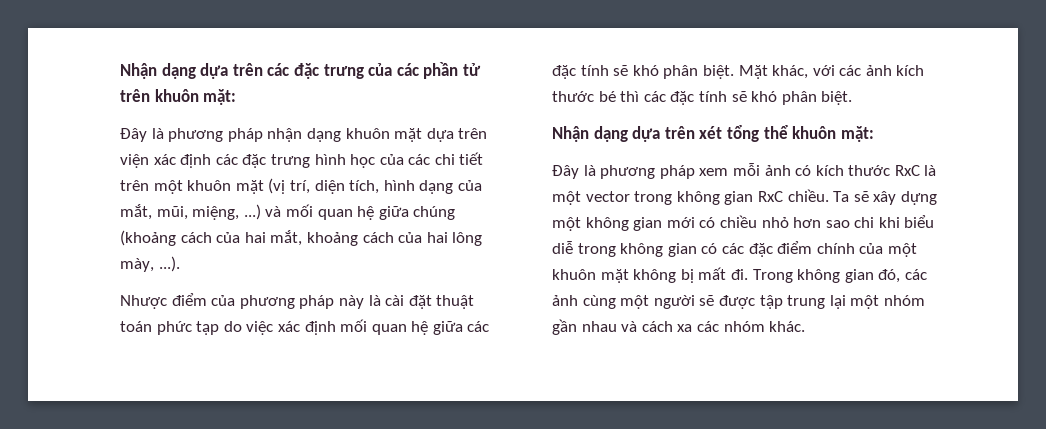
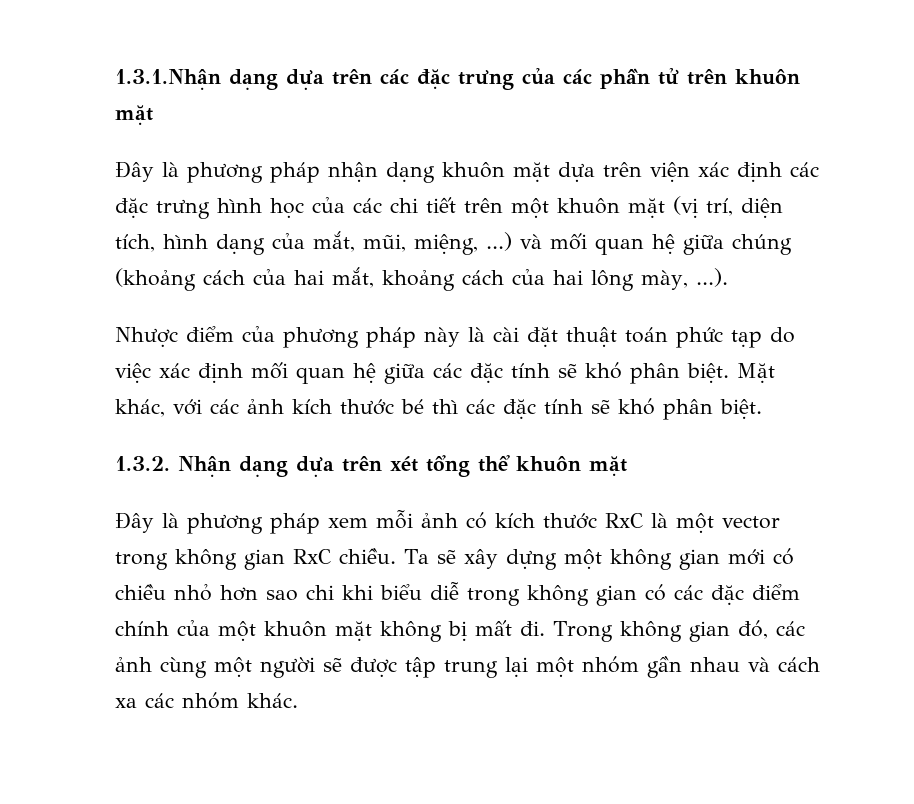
- Nhận dạng dựa trên các đặc trưng của các phần tử trên khuôn mặt:
+ 1.3.1.Nhận dạng dựa trên các đặc trưng của các phần tử trên khuôn mặt
- Nhận dạng dựa trên xét tổng thể khuôn mặt:
+ 1.3.2. Nhận dạng dựa trên xét tổng thể khuôn mặt

